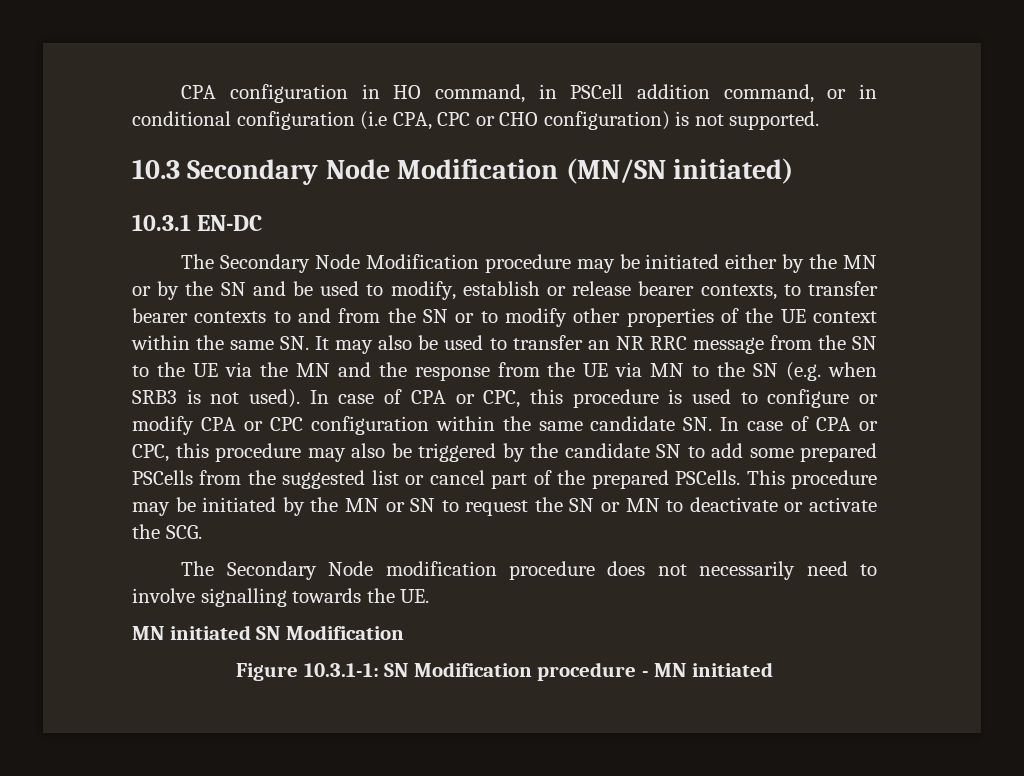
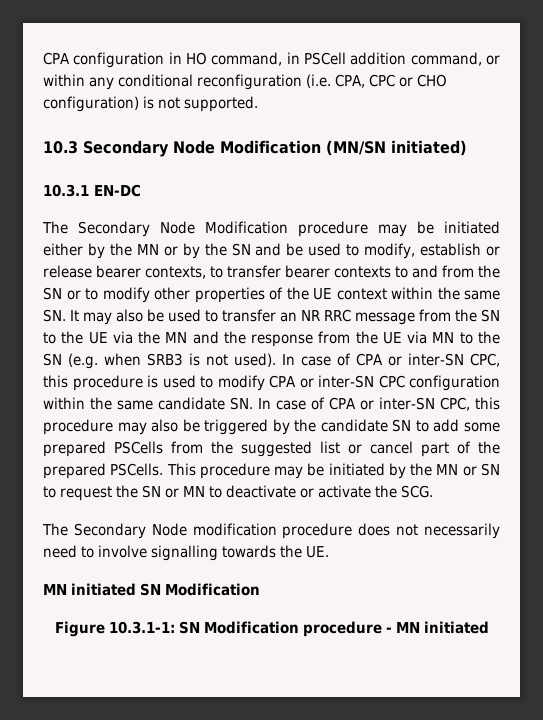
- CPA configuration in HO command, in PSCell addition command, or in conditional configuration (i.e CPA, CPC or CHO configuration) is not supported.
+ CPA configuration in HO command, in PSCell addition command, or within any conditional reconfiguration (i.e. CPA, CPC or CHO configuration) is not supported.
- In case of CPA or CPC, this procedure is used to configure or modify CPA or CPC configuration within the same candidate SN. In case of CPA or CPC, this procedure may also be triggered by the candidate SN to add some prepared PSCells from the suggested list or cancel part of the prepared PSCells.
+ In case of CPA or inter-SN CPC, this procedure is used to modify CPA or inter-SN CPC configuration within the same candidate SN. In case of CPA or inter-SN CPC, this procedure may also be triggered by the candidate SN to add some prepared PSCells from the suggested list or cancel part of the prepared PSCells.

